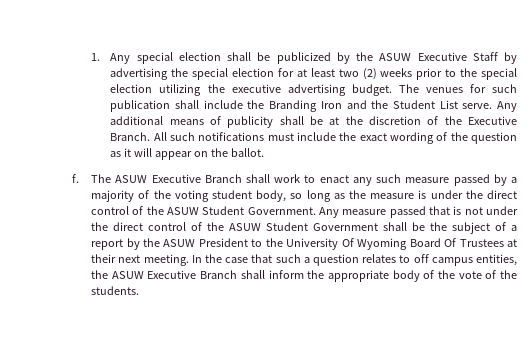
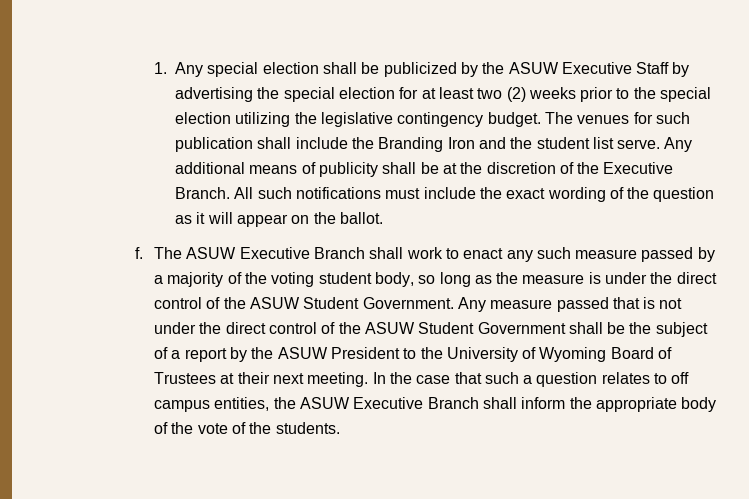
- 1. Any special election shall be publicized by the ASUW Executive Staff by advertising the special election for at least two (2) weeks prior to the special election utilizing the executive advertising budget.
+ 1. Any special election shall be publicized by the ASUW Executive Staff by advertising the special election for at least two (2) weeks prior to the special election utilizing the legislative contingency budget.
- The venues for such publication shall include the Branding Iron and the Student List serve.
+ The venues for such publication shall include the Branding Iron and the student list serve.
- Any measure passed that is not under the direct control of the ASUW Student Government shall be the subject of a report by the ASUW President to the University Of Wyoming Board Of Trustees at their next meeting.
+ Any measure passed that is not under the direct control of the ASUW Student Government shall be the subject of a report by the ASUW President to the University of Wyoming Board of Trustees at their next meeting.

